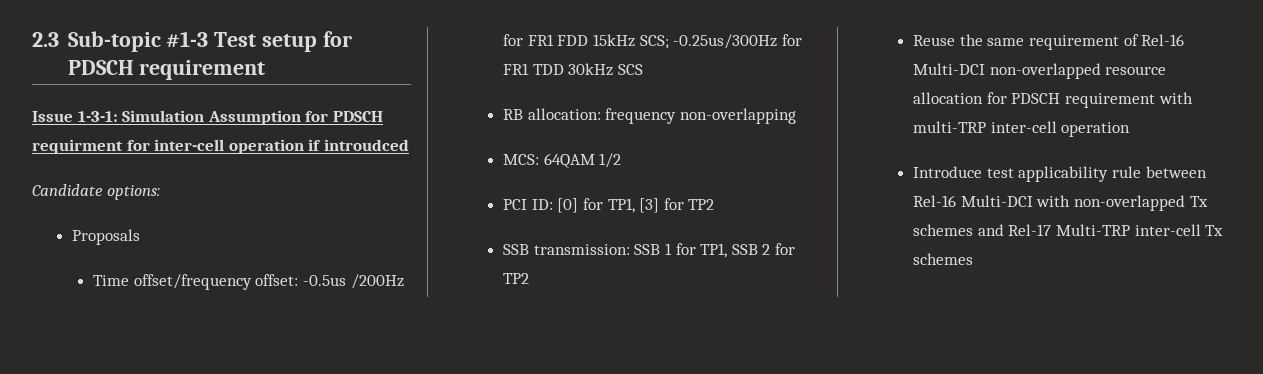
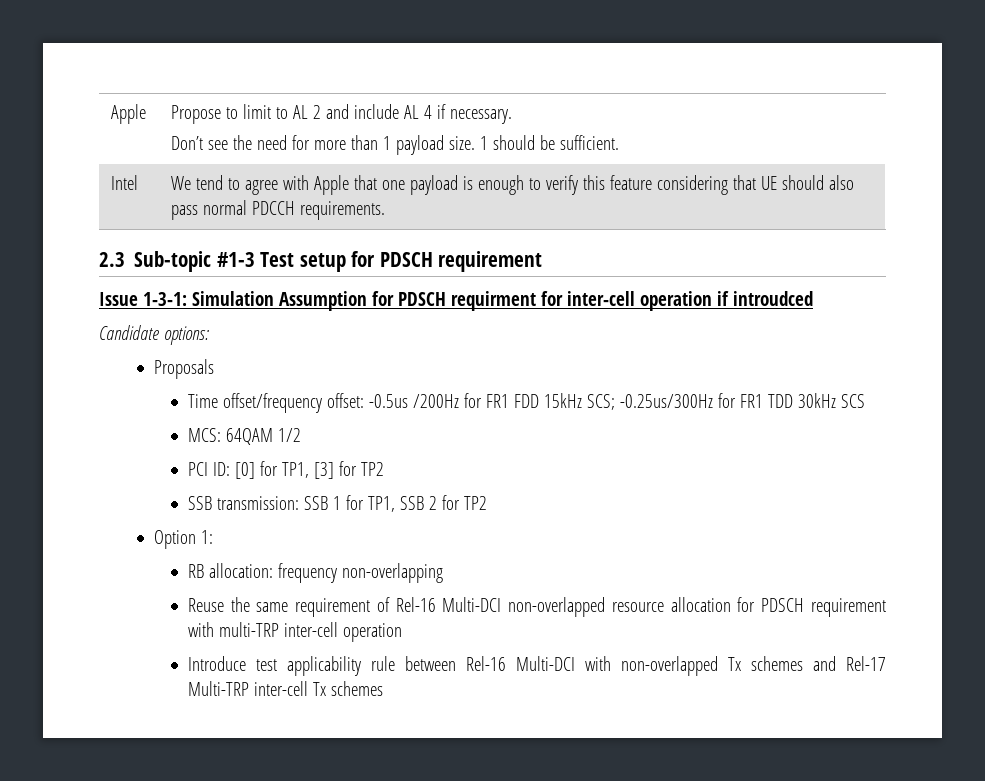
+ Apple | Propose to limit to AL 2 and include AL 4 if necessary.
+ Don’t see the need for more than 1 payload size. 1 should be sufficient.
+ Intel | We tend to agree with Apple that one payload is enough to verify this feature considering that UE should also pass normal PDCCH requirements.
- RB allocation: frequency non-overlapping
+ Option 1:
+ RB allocation: frequency non-overlapping

